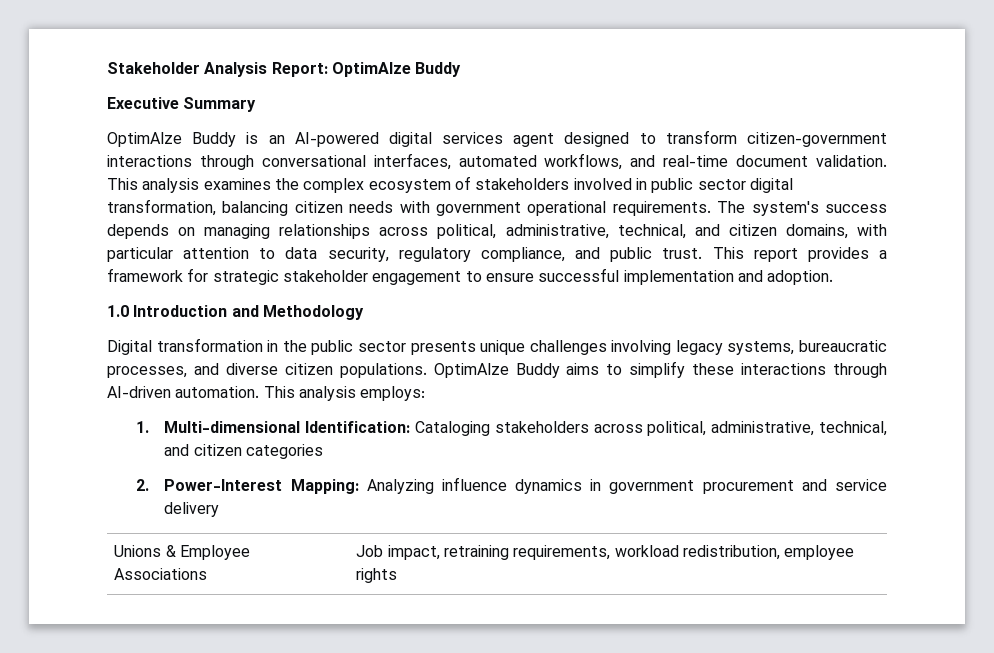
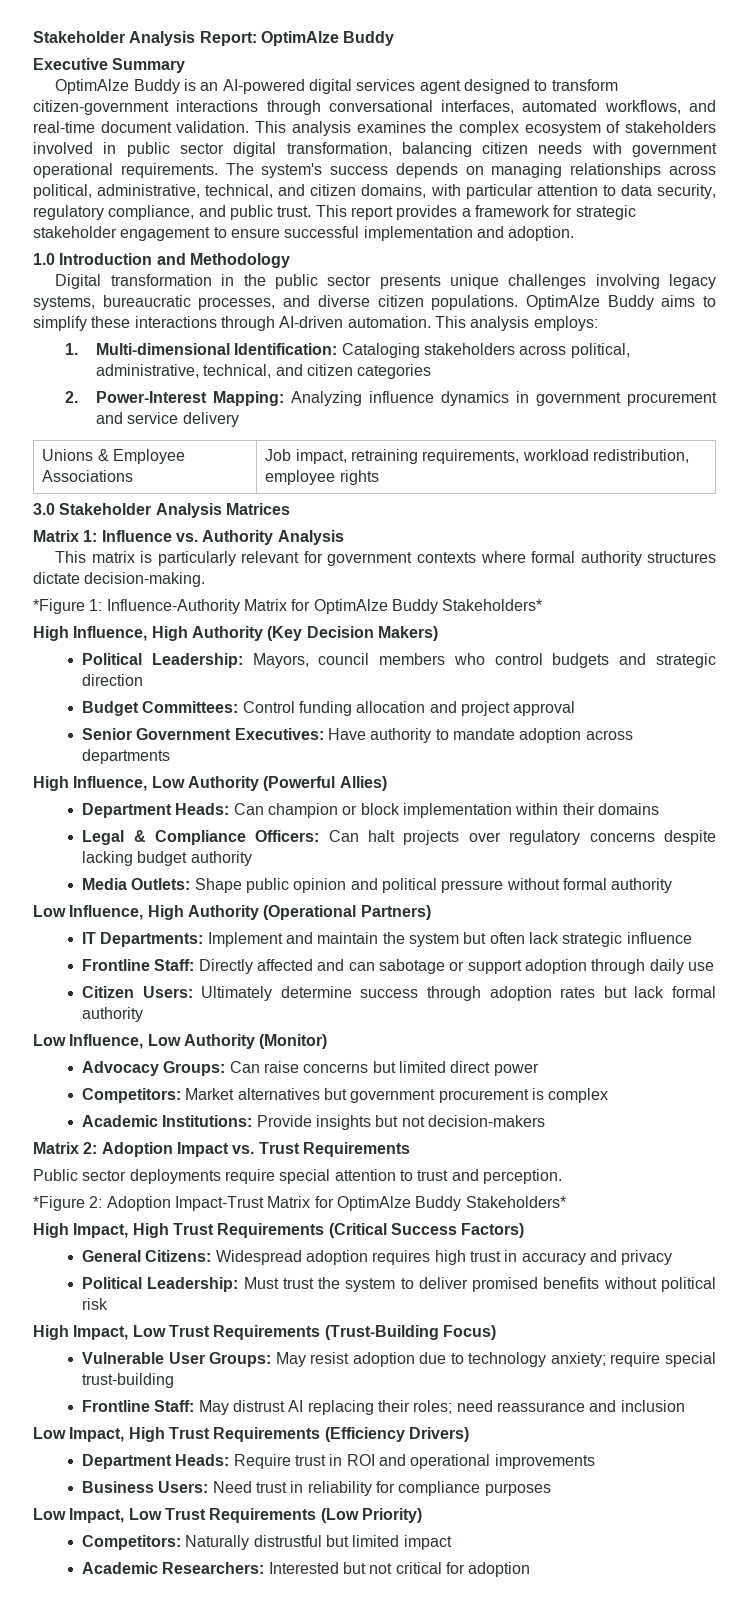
+ 3.0 Stakeholder Analysis Matrices
+ Matrix 1: Influence vs. Authority Analysis
+ This matrix is particularly relevant for government contexts where formal authority structures dictate decision-making.
+ *Figure 1: Influence-Authority Matrix for OptimAlze Buddy Stakeholders*
+ High Influence, High Authority (Key Decision Makers)
+ Political Leadership: Mayors, council members who control budgets and strategic direction
+ Budget Committees: Control funding allocation and project approval
+ Senior Government Executives: Have authority to mandate adoption across departments
+ High Influence, Low Authority (Powerful Allies)
+ Department Heads: Can champion or block implementation within their domains
+ Legal & Compliance Officers: Can halt projects over regulatory concerns despite lacking budget authority
+ Media Outlets: Shape public opinion and political pressure without formal authority
+ Low Influence, High Authority (Operational Partners)
+ IT Departments: Implement and maintain the system but often lack strategic influence
+ Frontline Staff: Directly affected and can sabotage or support adoption through daily use
+ Citizen Users: Ultimately determine success through adoption rates but lack formal authority
+ Low Influence, Low Authority (Monitor)
+ Advocacy Groups: Can raise concerns but limited direct power
+ Competitors: Market alternatives but government procurement is complex
+ Academic Institutions: Provide insights but not decision-makers
+ Matrix 2: Adoption Impact vs. Trust Requirements
+ Public sector deployments require special attention to trust and perception.
+ *Figure 2: Adoption Impact-Trust Matrix for OptimAlze Buddy Stakeholders*
+ High Impact, High Trust Requirements (Critical Success Factors)
+ General Citizens: Widespread adoption requires high trust in accuracy and privacy
+ Political Leadership: Must trust the system to deliver promised benefits without political risk
+ High Impact, Low Trust Requirements (Trust-Building Focus)
+ Vulnerable User Groups: May resist adoption due to technology anxiety; require special trust-building
+ Frontline Staff: May distrust AI replacing their roles; need reassurance and inclusion
+ Low Impact, High Trust Requirements (Efficiency Drivers)
+ Department Heads: Require trust in ROI and operational improvements
+ Business Users: Need trust in reliability for compliance purposes
+ Low Impact, Low Trust Requirements (Low Priority)
+ Competitors: Naturally distrustful but limited impact
+ Academic Researchers: Interested but not critical for adoption

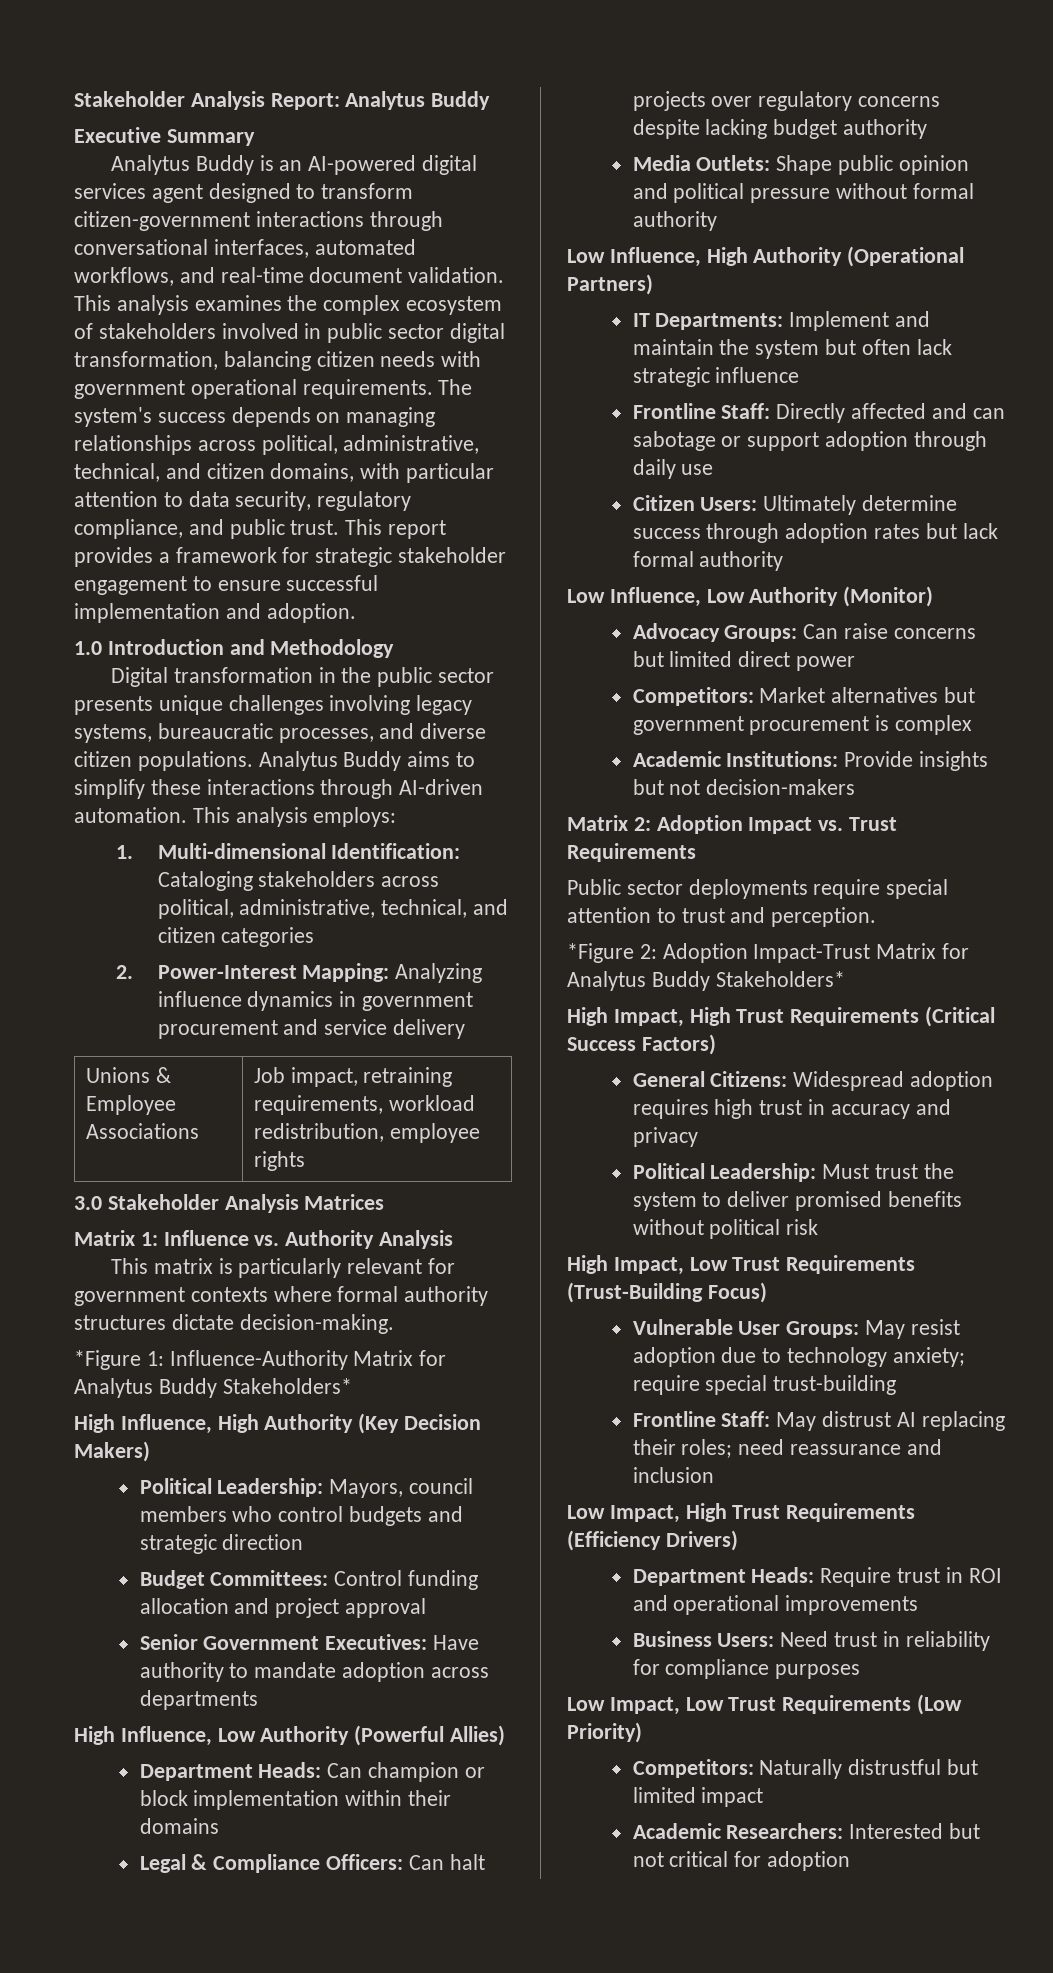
- Stakeholder Analysis Report: OptimAlze Buddy
+ Stakeholder Analysis Report: Analytus Buddy
- OptimAlze Buddy is an AI-powered digital services agent designed to transform citizen-government interactions through conversational interfaces, automated workflows, and real-time document validation.
+ Analytus Buddy is an AI-powered digital services agent designed to transform citizen-government interactions through conversational interfaces, automated workflows, and real-time document validation.
- OptimAlze Buddy aims to simplify these interactions through AI-driven automation.
+ Analytus Buddy aims to simplify these interactions through AI-driven automation.
- *Figure 1: Influence-Authority Matrix for OptimAlze Buddy Stakeholders*
+ *Figure 1: Influence-Authority Matrix for Analytus Buddy Stakeholders*
- *Figure 2: Adoption Impact-Trust Matrix for OptimAlze Buddy Stakeholders*
+ *Figure 2: Adoption Impact-Trust Matrix for Analytus Buddy Stakeholders*

